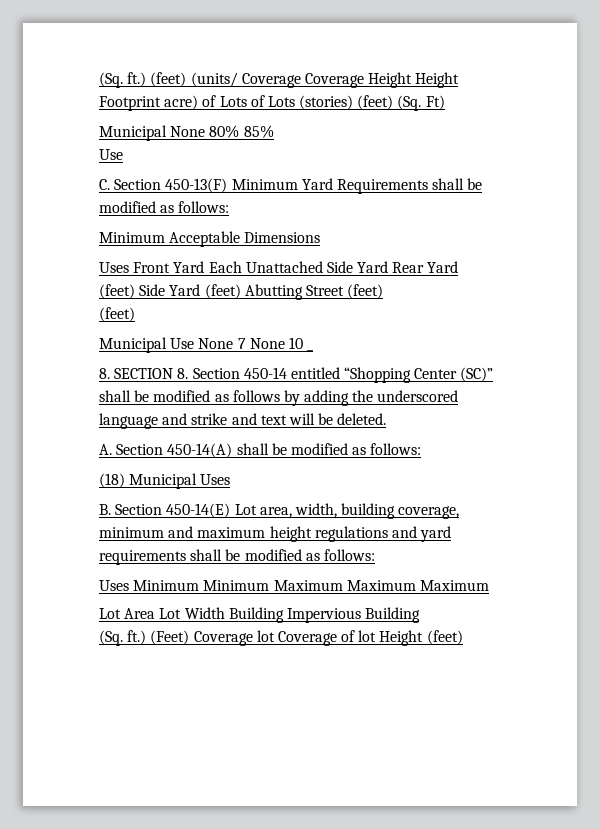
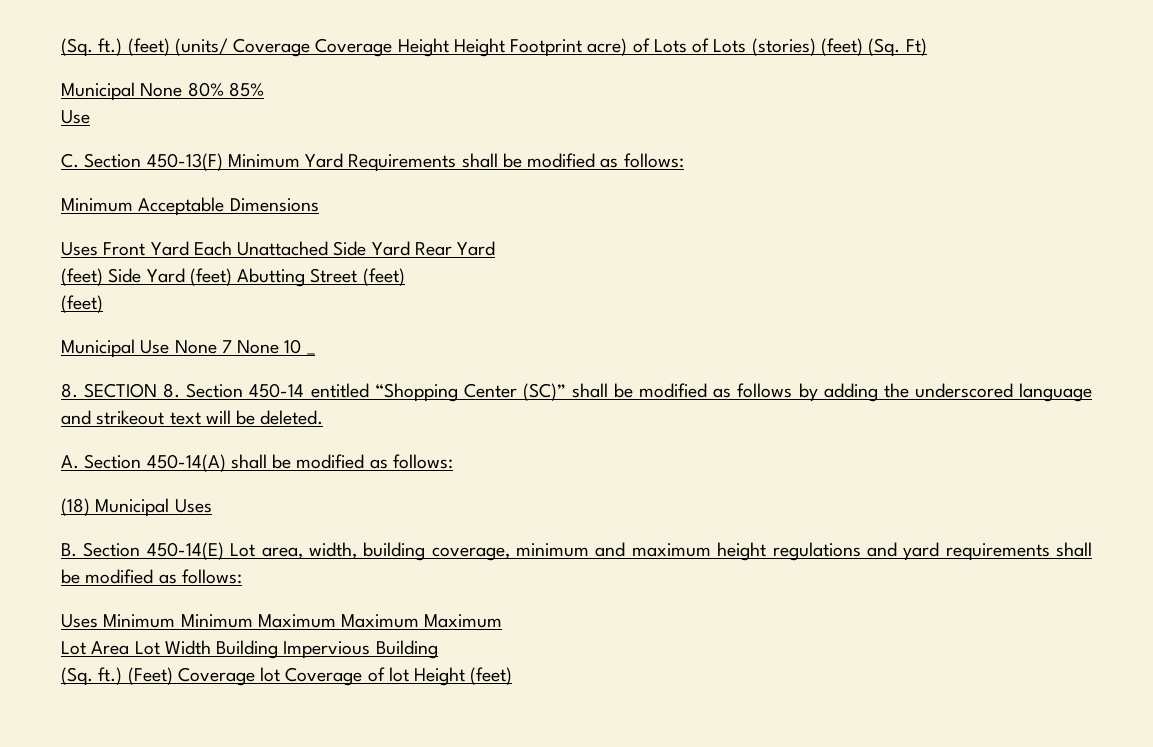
- 8. SECTION 8. Section 450-14 entitled “Shopping Center (SC)” shall be modified as follows by adding the underscored language and strike and text will be deleted.
+ 8. SECTION 8. Section 450-14 entitled “Shopping Center (SC)” shall be modified as follows by adding the underscored language and strikeout text will be deleted.

